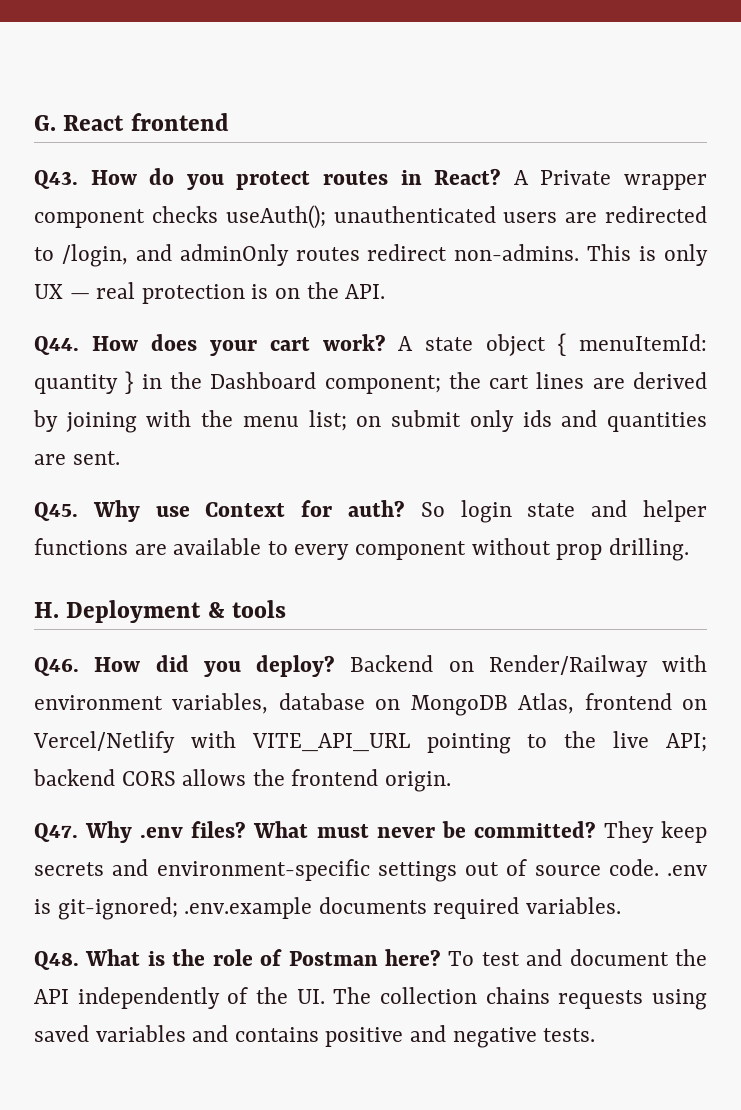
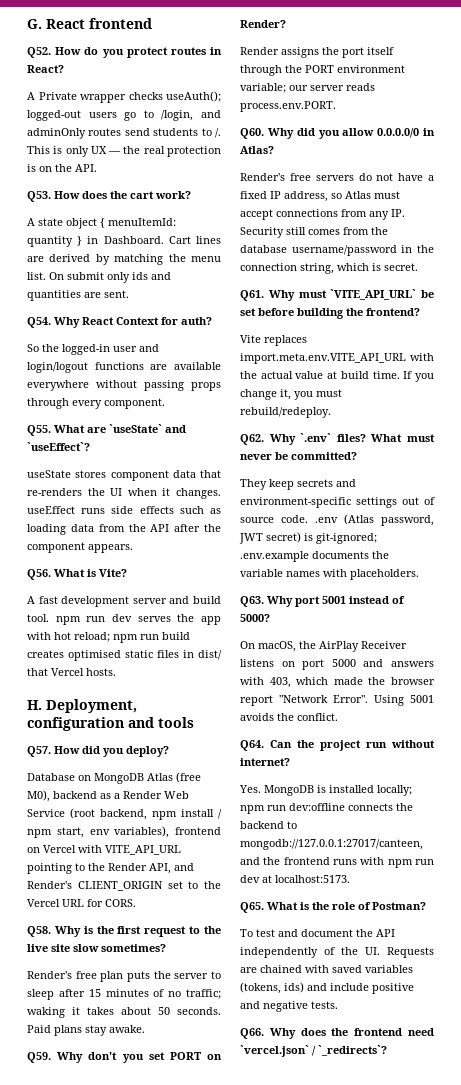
- Q43. How do you protect routes in React? A Private wrapper component checks useAuth(); unauthenticated users are redirected to /login, and adminOnly routes redirect non-admins.
+ Q52. How do you protect routes in React?
+ A Private wrapper checks useAuth(); logged-out users go to /login, and adminOnly routes send students to /.
- This is only UX — real protection is on the API.
+ This is only UX — the real protection is on the API.
- Q44. How does your cart work? A state object { menuItemId: quantity } in the Dashboard component; the cart lines are derived by joining with the menu list; on submit only ids and quantities are sent.
+ Q53. How does the cart work?
+ A state object { menuItemId: quantity } in Dashboard. Cart lines are derived by matching the menu list. On submit only ids and quantities are sent.
- Q45. Why use Context for auth? So login state and helper functions are available to every component without prop drilling.
- H. Deployment & tools
+ Q54. Why React Context for auth?
+ So the logged-in user and login/logout functions are available everywhere without passing props through every component.
+ Q55. What are `useState` and `useEffect`?
+ useState stores component data that re-renders the UI when it changes. useEffect runs side effects such as loading data from the API after the component appears.
+ Q56. What is Vite?
+ A fast development server and build tool. npm run dev serves the app with hot reload; npm run build creates optimised static files in dist/ that Vercel hosts.
+ H. Deployment, configuration and tools
- Q46. How did you deploy? Backend on Render/Railway with environment variables, database on MongoDB Atlas, frontend on Vercel/Netlify with VITE_API_URL pointing to the live API; backend CORS allows the frontend origin.
- Q47. Why .env files?
+ Q57. How did you deploy?
+ Database on MongoDB Atlas (free M0), backend as a Render Web Service (root backend, npm install / npm start, env variables), frontend on Vercel with VITE_API_URL pointing to the Render API, and Render's CLIENT_ORIGIN set to the Vercel URL for CORS.
+ Q58. Why is the first request to the live site slow sometimes?
+ Render's free plan puts the server to sleep after 15 minutes of no traffic; waking it takes about 50 seconds. Paid plans stay awake.
+ Q59. Why don't you set PORT on Render?
+ Render assigns the port itself through the PORT environment variable; our server reads process.env.PORT.
+ Q60. Why did you allow 0.0.0.0/0 in Atlas?
+ Render's free servers do not have a fixed IP address, so Atlas must accept connections from any IP. Security still comes from the database username/password in the connection string, which is secret.
+ Q61. Why must `VITE_API_URL` be set before building the frontend?
+ Vite replaces import.meta.env.VITE_API_URL with the actual value at build time. If you change it, you must rebuild/redeploy.
+ Q62. Why `.env` files?
- What must never be committed? They keep secrets and environment-specific settings out of source code. .env is git-ignored; .env.example documents required variables.
- Q48. What is the role of Postman here? To test and document the API independently of the UI. The collection chains requests using saved variables and contains positive and negative tests.
+ What must never be committed?
+ They keep secrets and environment-specific settings out of source code. .env (Atlas password, JWT secret) is git-ignored; .env.example documents the variable names with placeholders.
+ Q63. Why port 5001 instead of 5000?
+ On macOS, the AirPlay Receiver listens on port 5000 and answers with 403, which made the browser report "Network Error". Using 5001 avoids the conflict.
+ Q64. Can the project run without internet?
+ Yes. MongoDB is installed locally; npm run dev:offline connects the backend to mongodb://127.0.0.1:27017/canteen, and the frontend runs with npm run dev at localhost:5173.
+ Q65. What is the role of Postman?
+ To test and document the API independently of the UI. Requests are chained with saved variables (tokens, ids) and include positive and negative tests.
+ Q66. Why does the frontend need `vercel.json` / `_redirects`?

